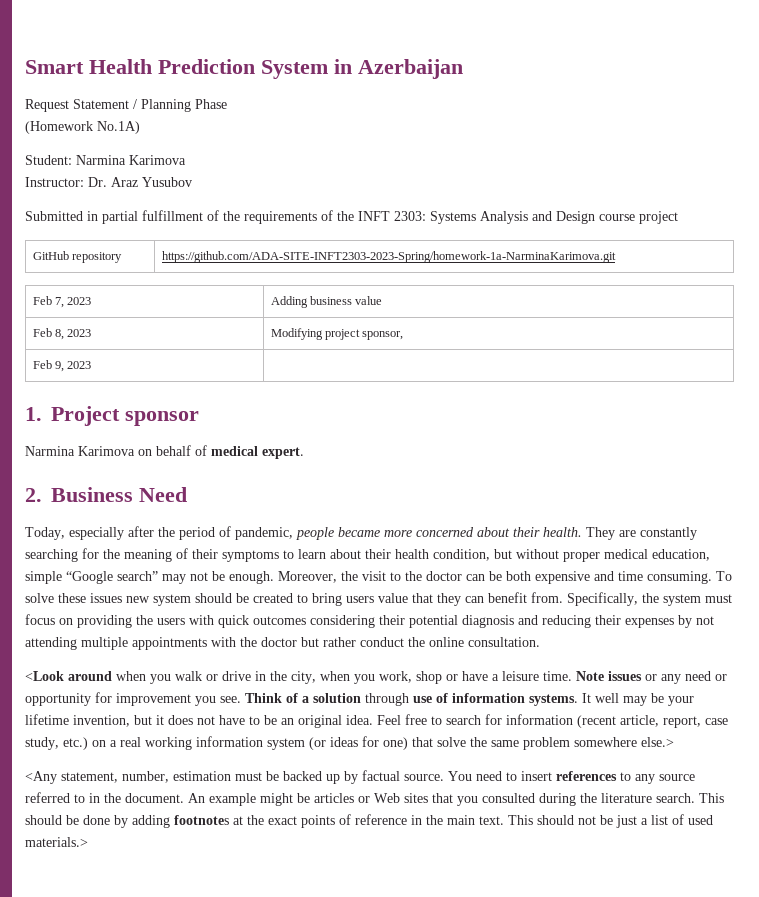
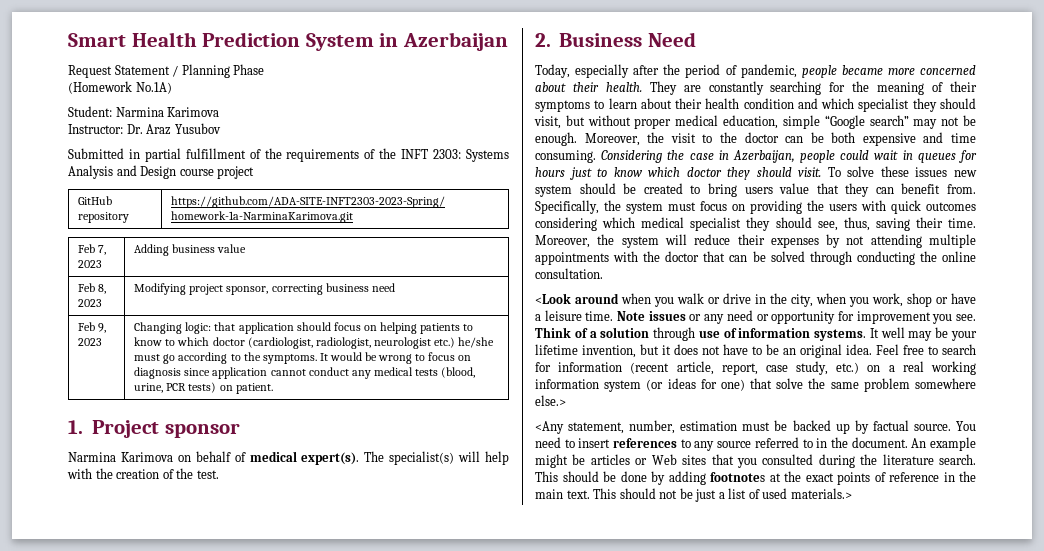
- Feb 8, 2023 | Modifying project sponsor,
+ Feb 8, 2023 | Modifying project sponsor, correcting business need
+ Changing logic: that application should focus on helping patients to know to which doctor (cardiologist, radiologist, neurologist etc.) he/she must go according to the symptoms. It would be wrong to focus on diagnosis since application cannot conduct any medical tests (blood, urine, PCR tests) on patient.
- Narmina Karimova on behalf of medical expert.
+ Narmina Karimova on behalf of medical expert(s). The specialist(s) will help with the creation of the test.
- They are constantly searching for the meaning of their symptoms to learn about their health condition, but without proper medical education, simple “Google search” may not be enough.
+ They are constantly searching for the meaning of their symptoms to learn about their health condition and which specialist they should visit, but without proper medical education, simple “Google search” may not be enough.
+ Considering the case in Azerbaijan, people could wait in queues for hours just to know which doctor they should visit.
- Specifically, the system must focus on providing the users with quick outcomes considering their potential diagnosis and reducing their expenses by not attending multiple appointments with the doctor but rather conduct the online consultation.
+ Specifically, the system must focus on providing the users with quick outcomes considering which medical specialist they should see, thus, saving their time. Moreover, the system will reduce their expenses by not attending multiple appointments with the doctor that can be solved through conducting the online consultation.

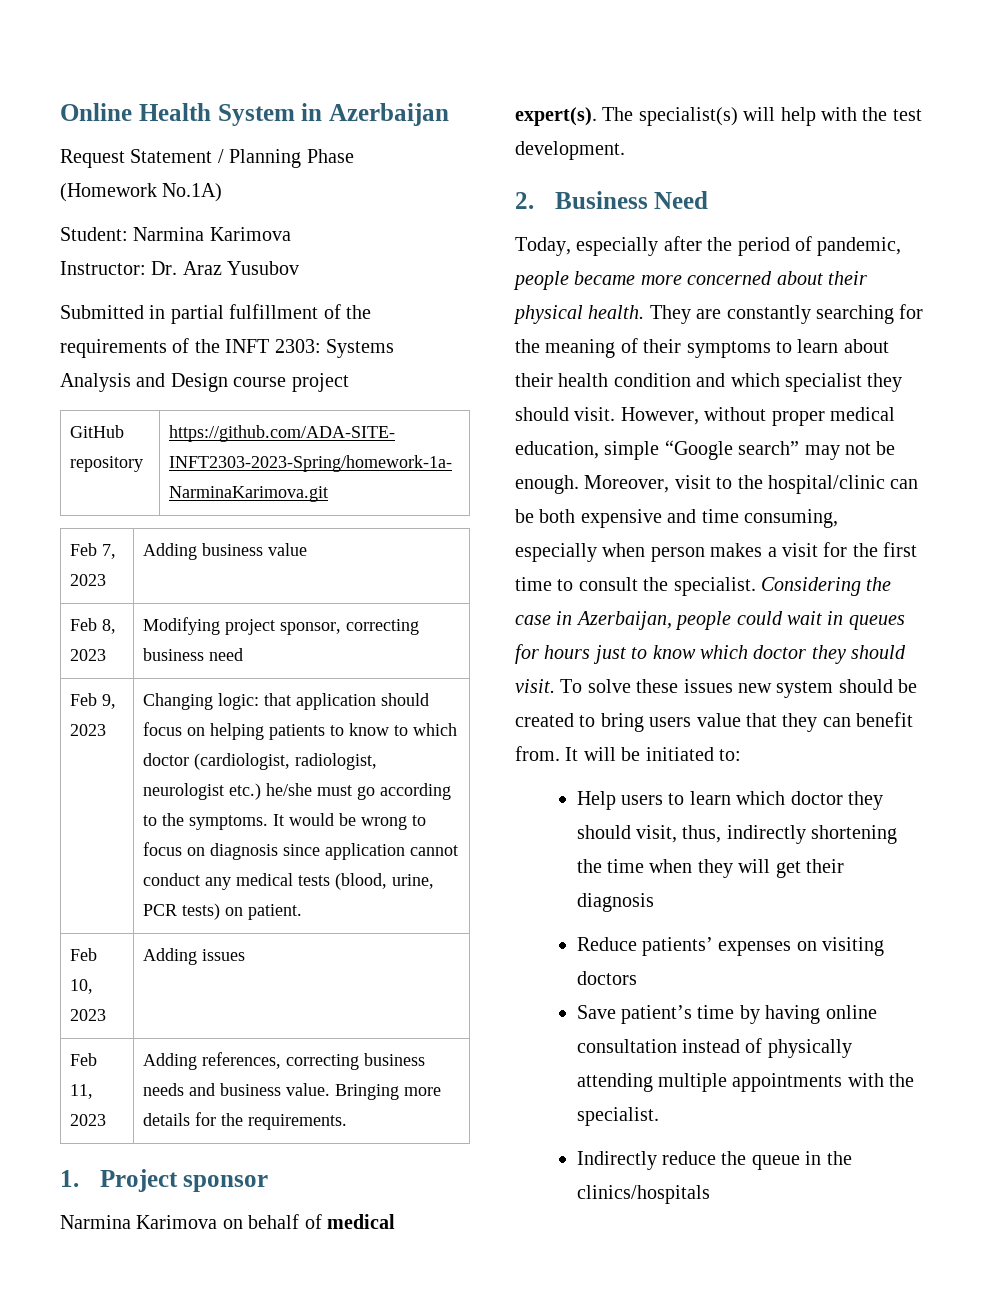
- Smart Health Prediction System in Azerbaijan
+ Online Health System in Azerbaijan
+ Feb 10, 2023 | Adding issues
+ Feb 11, 2023 | Adding references, correcting business needs and business value. Bringing more details for the requirements.
- The specialist(s) will help with the creation of the test.
+ The specialist(s) will help with the test development.
- Today, especially after the period of pandemic, people became more concerned about their health.
+ Today, especially after the period of pandemic, people became more concerned about their physical health.
- They are constantly searching for the meaning of their symptoms to learn about their health condition and which specialist they should visit, but without proper medical education, simple “Google search” may not be enough.
+ They are constantly searching for the meaning of their symptoms to learn about their health condition and which specialist they should visit. However, without proper medical education, simple “Google search” may not be enough.
- Moreover, the visit to the doctor can be both expensive and time consuming.
+ Moreover, visit to the hospital/clinic can be both expensive and time consuming, especially when person makes a visit for the first time to consult the specialist.
- Specifically, the system must focus on providing the users with quick outcomes considering which medical specialist they should see, thus, saving their time. Moreover, the system will reduce their expenses by not attending multiple appointments with the doctor that can be solved through conducting the online consultation.
- <Look around when you walk or drive in the city, when you work, shop or have a leisure time. Note issues or any need or opportunity for improvement you see. Think of a solution through use of information systems. It well may be your lifetime invention, but it does not have to be an original idea. Feel free to search for information (recent article, report, case study, etc.) on a real working information system (or ideas for one) that solve the same problem somewhere else.>
- <Any statement, number, estimation must be backed up by factual source. You need to insert references to any source referred to in the document. An example might be articles or Web sites that you consulted during the literature search. This should be done by adding footnotes at the exact points of reference in the main text. This should not be just a list of used materials.>
+ It will be initiated to:
+ Help users to learn which doctor they should visit, thus, indirectly shortening the time when they will get their diagnosis
+ Reduce patients’ expenses on visiting doctors
+ Save patient’s time by having online consultation instead of physically attending multiple appointments with the specialist.
+ Indirectly reduce the queue in the clinics/hospitals

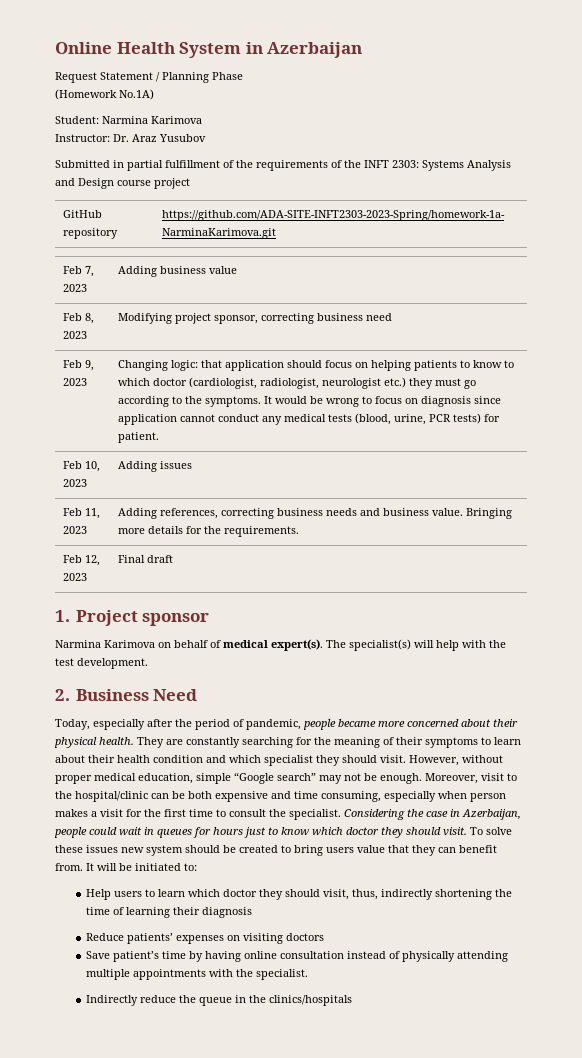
- Changing logic: that application should focus on helping patients to know to which doctor (cardiologist, radiologist, neurologist etc.) he/she must go according to the symptoms.
+ Changing logic: that application should focus on helping patients to know to which doctor (cardiologist, radiologist, neurologist etc.) they must go according to the symptoms.
- It would be wrong to focus on diagnosis since application cannot conduct any medical tests (blood, urine, PCR tests) on patient.
+ It would be wrong to focus on diagnosis since application cannot conduct any medical tests (blood, urine, PCR tests) for patient.
+ Feb 12, 2023 | Final draft
- Help users to learn which doctor they should visit, thus, indirectly shortening the time when they will get their diagnosis
+ Help users to learn which doctor they should visit, thus, indirectly shortening the time of learning their diagnosis

